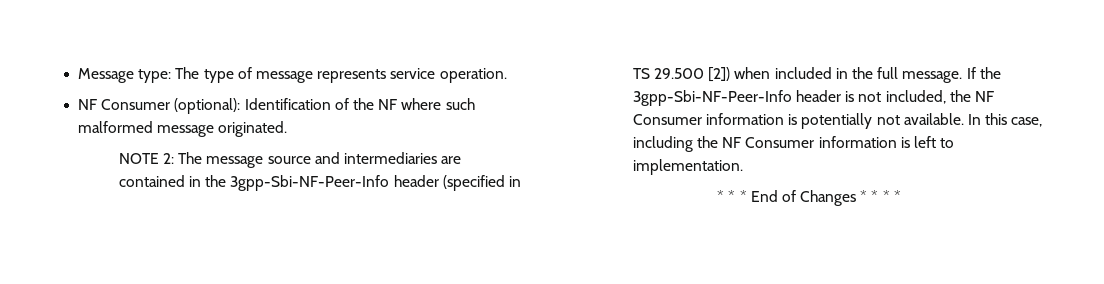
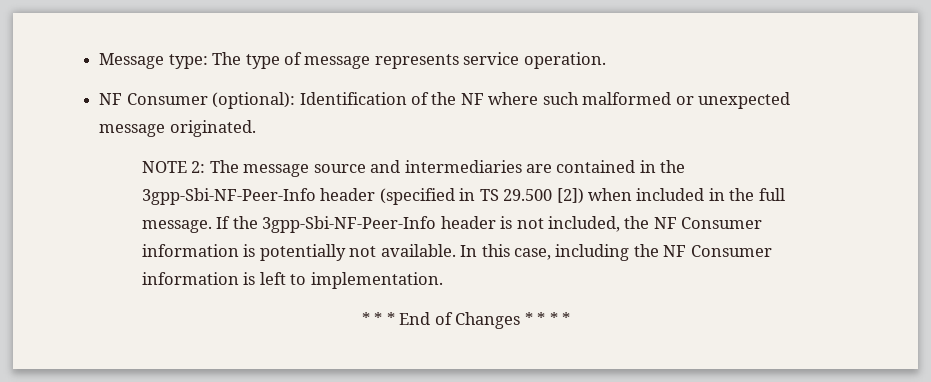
- NF Consumer (optional): Identification of the NF where such malformed message originated.
+ NF Consumer (optional): Identification of the NF where such malformed or unexpected message originated.

